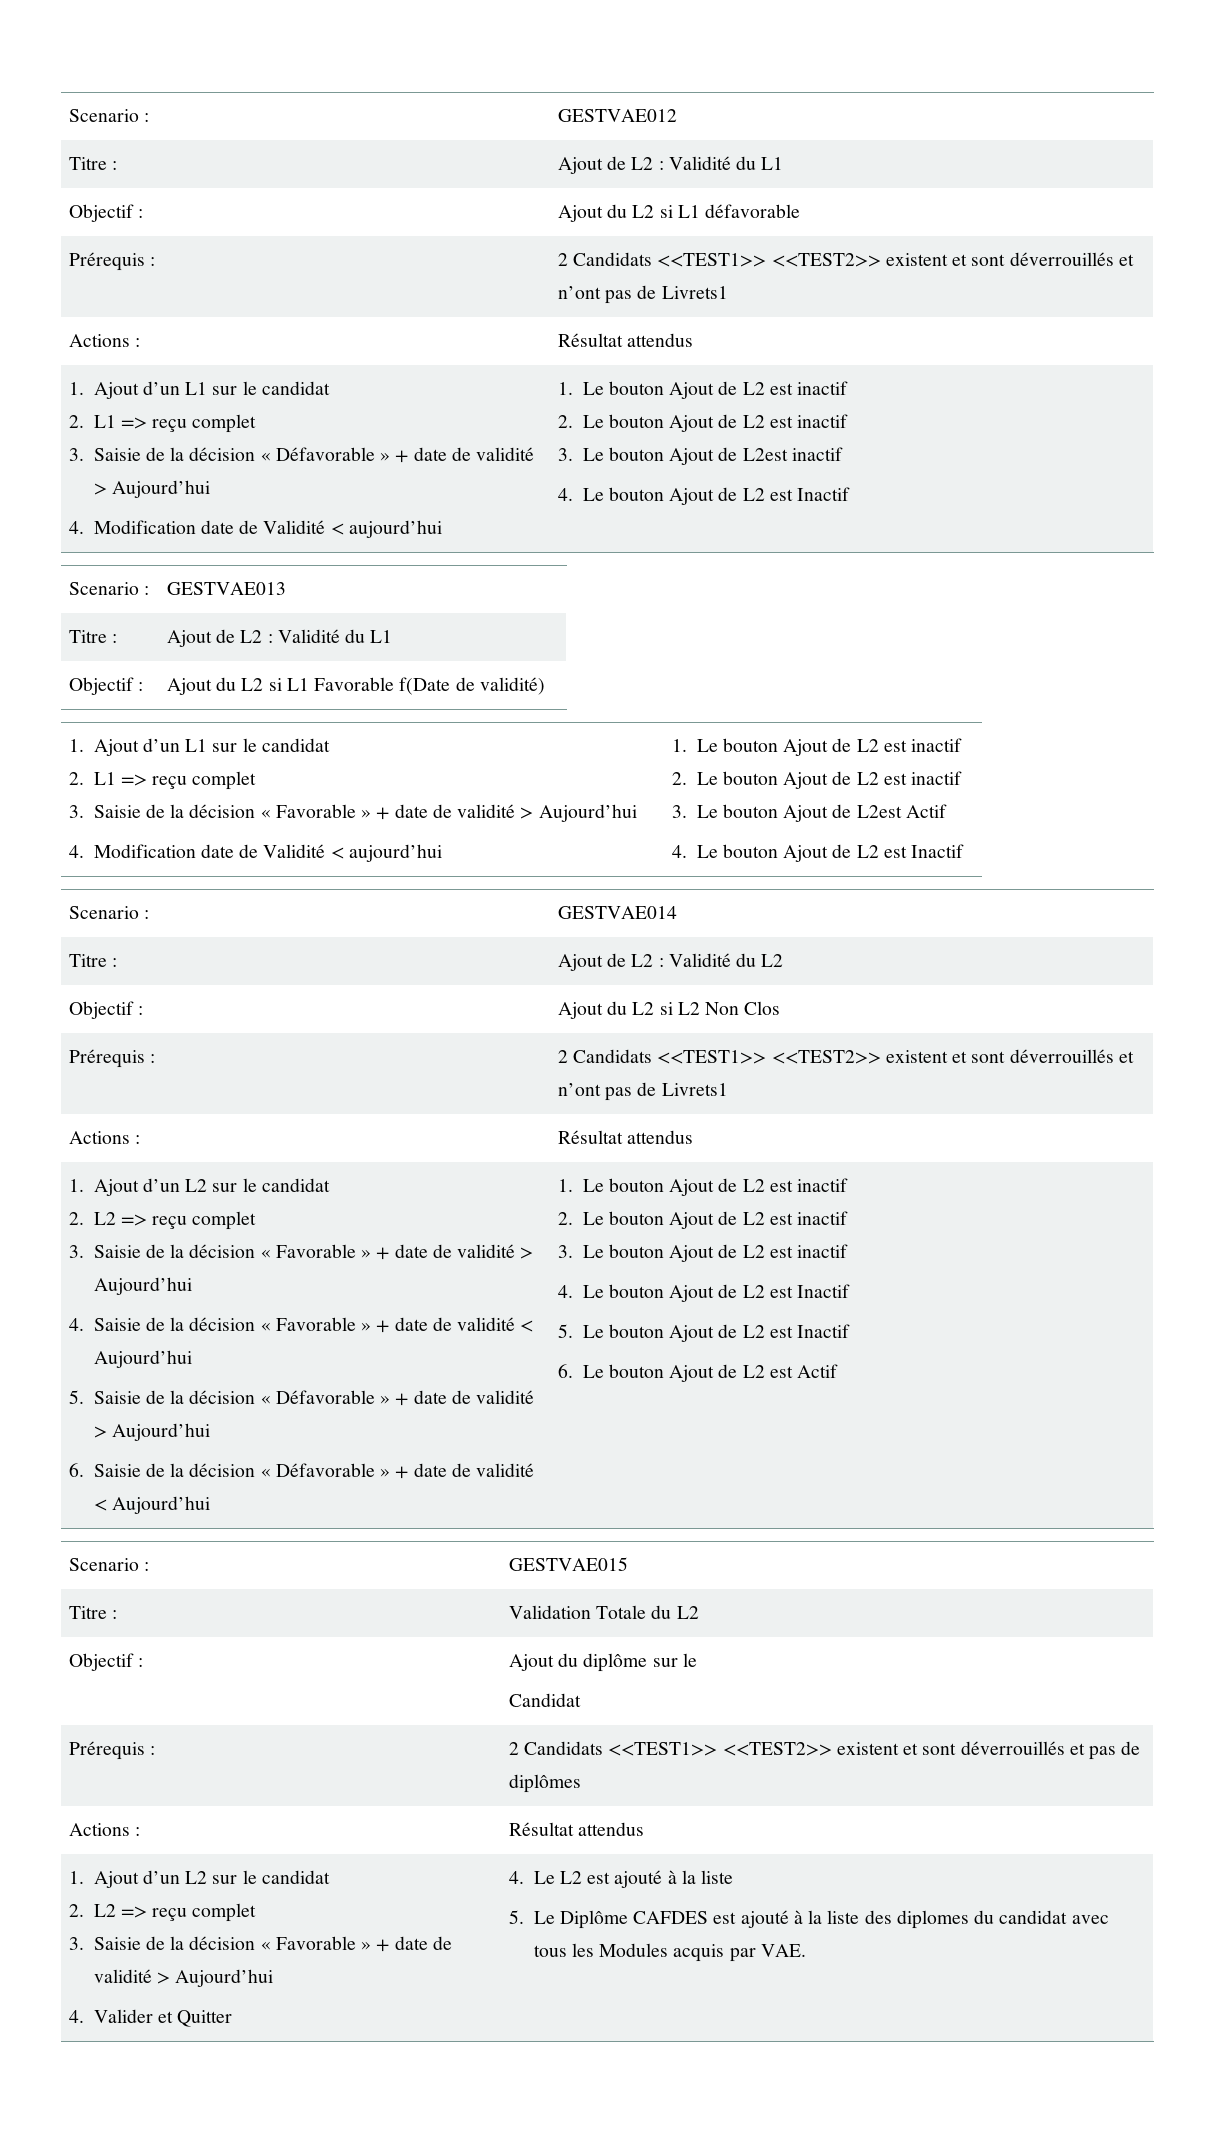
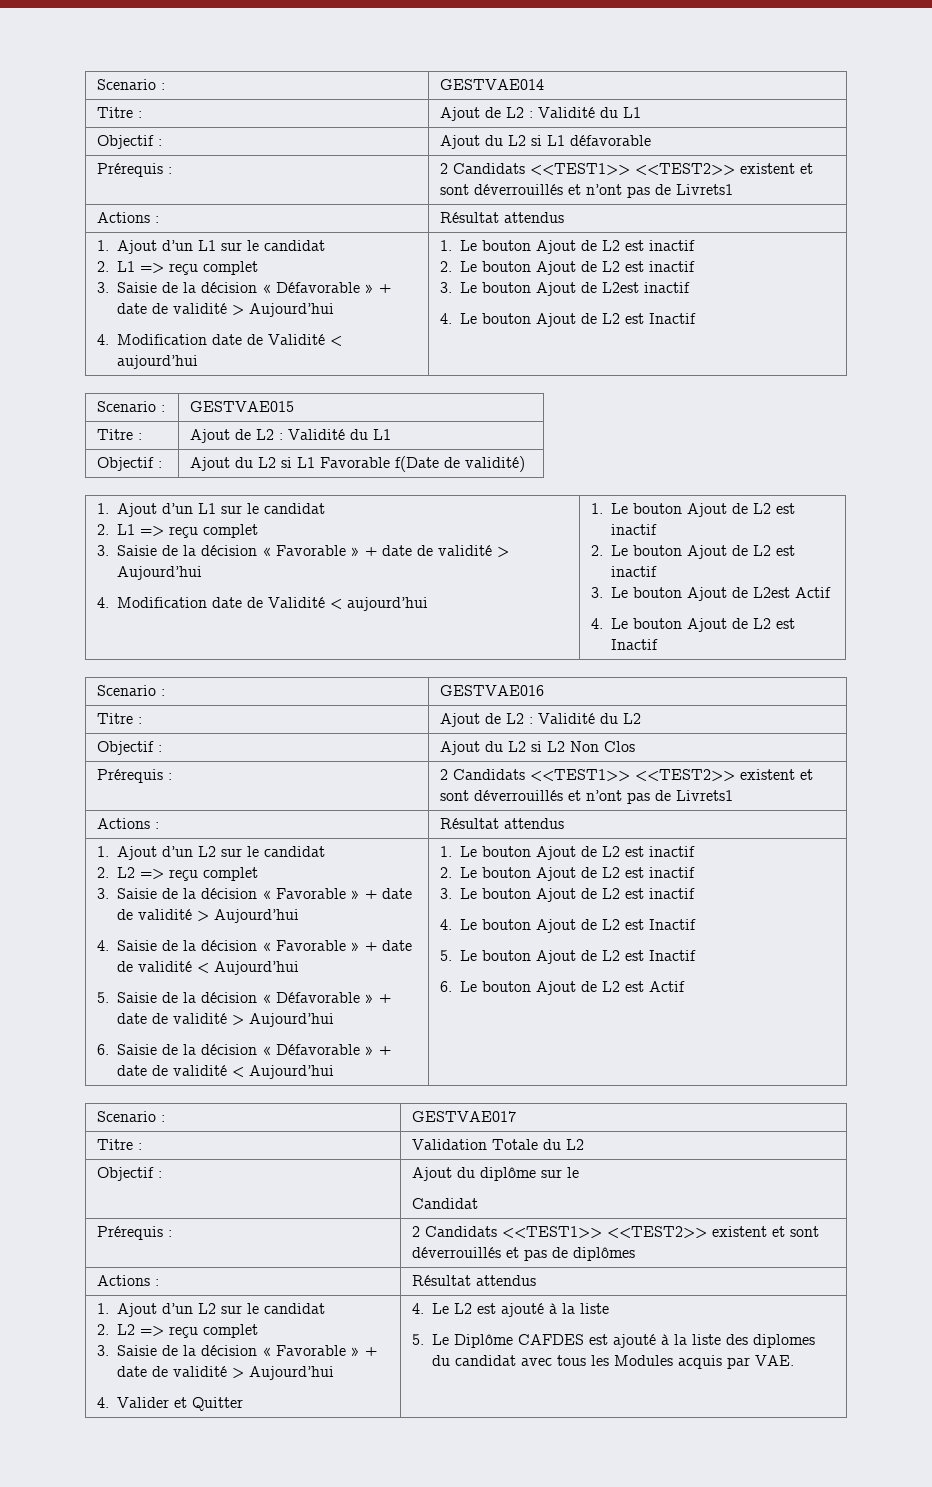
- Scenario : | GESTVAE012
+ Scenario : | GESTVAE014
- Scenario : | GESTVAE013
+ Scenario : | GESTVAE015
- Scenario : | GESTVAE014
+ Scenario : | GESTVAE016
- Scenario : | GESTVAE015
+ Scenario : | GESTVAE017

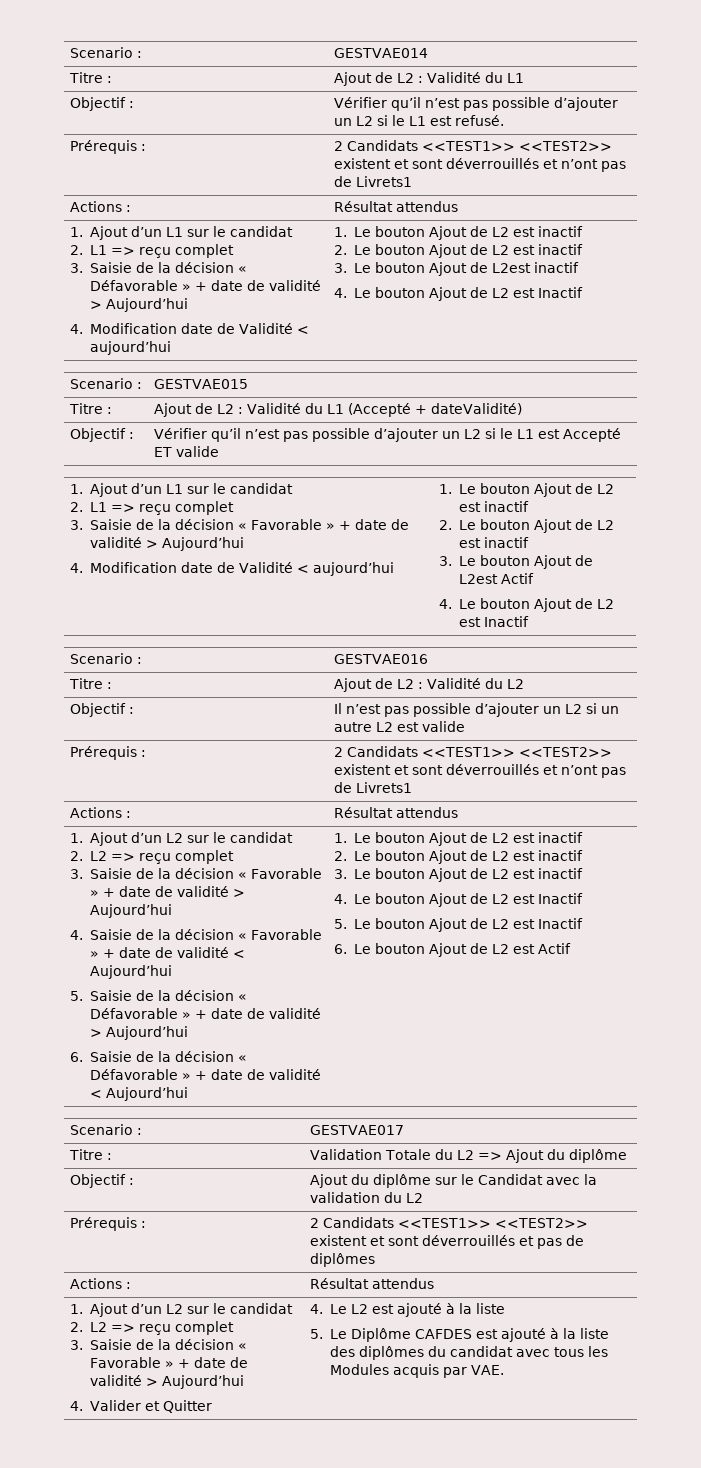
- Objectif : | Ajout du L2 si L1 défavorable
+ Objectif : | Vérifier qu’il n’est pas possible d’ajouter un L2 si le L1 est refusé.
  Scenario : | GESTVAE015
- Titre : | Ajout de L2 : Validité du L1
- Objectif : | Ajout du L2 si L1 Favorable f(Date de validité)
+ Titre : | Ajout de L2 : Validité du L1 (Accepté + dateValidité)
+ Objectif : | Vérifier qu’il n’est pas possible d’ajouter un L2 si le L1 est Accepté ET valide
- Objectif : | Ajout du L2 si L2 Non Clos
+ Objectif : | Il n’est pas possible d’ajouter un L2 si un autre L2 est valide
- Titre : | Validation Totale du L2
+ Titre : | Validation Totale du L2 => Ajout du diplôme
- Objectif : | Ajout du diplôme sur le
- Candidat
+ Objectif : | Ajout du diplôme sur le Candidat avec la validation du L2
- 5. Le Diplôme CAFDES est ajouté à la liste des diplomes du candidat avec tous les Modules acquis par VAE.
+ 5. Le Diplôme CAFDES est ajouté à la liste des diplômes du candidat avec tous les Modules acquis par VAE.

